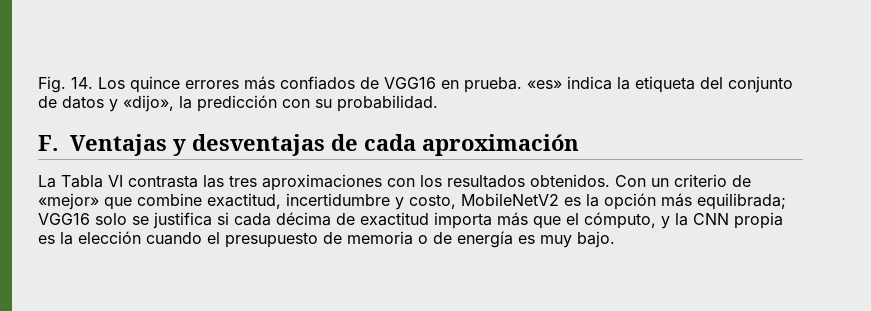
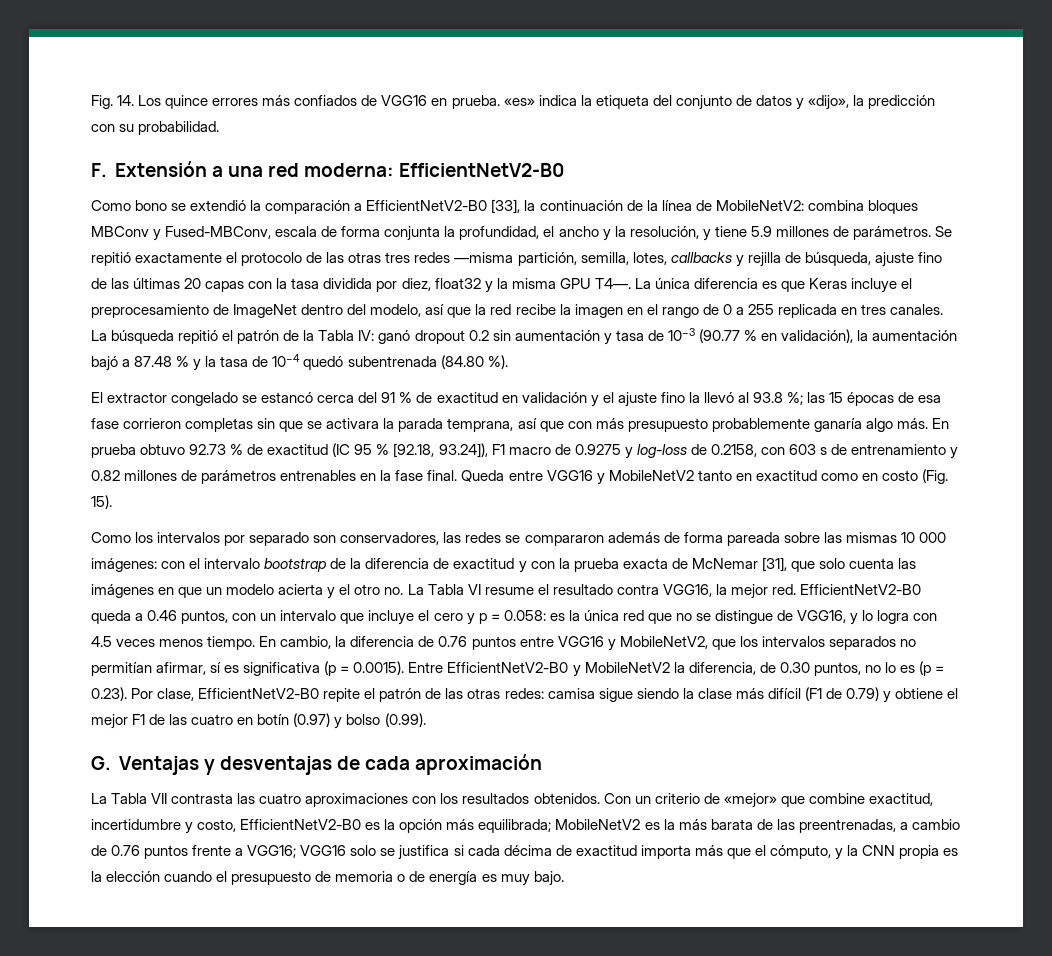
- F. Ventajas y desventajas de cada aproximación
+ F. Extensión a una red moderna: EfficientNetV2-B0
+ Como bono se extendió la comparación a EfficientNetV2-B0 [33], la continuación de la línea de MobileNetV2: combina bloques MBConv y Fused-MBConv, escala de forma conjunta la profundidad, el ancho y la resolución, y tiene 5.9 millones de parámetros. Se repitió exactamente el protocolo de las otras tres redes —misma partición, semilla, lotes, callbacks y rejilla de búsqueda, ajuste fino de las últimas 20 capas con la tasa dividida por diez, float32 y la misma GPU T4—. La única diferencia es que Keras incluye el preprocesamiento de ImageNet dentro del modelo, así que la red recibe la imagen en el rango de 0 a 255 replicada en tres canales. La búsqueda repitió el patrón de la Tabla IV: ganó dropout 0.2 sin aumentación y tasa de 10−3 (90.77 % en validación), la aumentación bajó a 87.48 % y la tasa de 10−4 quedó subentrenada (84.80 %).
+ El extractor congelado se estancó cerca del 91 % de exactitud en validación y el ajuste fino la llevó al 93.8 %; las 15 épocas de esa fase corrieron completas sin que se activara la parada temprana, así que con más presupuesto probablemente ganaría algo más. En prueba obtuvo 92.73 % de exactitud (IC 95 % [92.18, 93.24]), F1 macro de 0.9275 y log-loss de 0.2158, con 603 s de entrenamiento y 0.82 millones de parámetros entrenables en la fase final. Queda entre VGG16 y MobileNetV2 tanto en exactitud como en costo (Fig. 15).
+ Como los intervalos por separado son conservadores, las redes se compararon además de forma pareada sobre las mismas 10 000 imágenes: con el intervalo bootstrap de la diferencia de exactitud y con la prueba exacta de McNemar [31], que solo cuenta las imágenes en que un modelo acierta y el otro no. La Tabla VI resume el resultado contra VGG16, la mejor red. EfficientNetV2-B0 queda a 0.46 puntos, con un intervalo que incluye el cero y p = 0.058: es la única red que no se distingue de VGG16, y lo logra con 4.5 veces menos tiempo. En cambio, la diferencia de 0.76 puntos entre VGG16 y MobileNetV2, que los intervalos separados no permitían afirmar, sí es significativa (p = 0.0015). Entre EfficientNetV2-B0 y MobileNetV2 la diferencia, de 0.30 puntos, no lo es (p = 0.23). Por clase, EfficientNetV2-B0 repite el patrón de las otras redes: camisa sigue siendo la clase más difícil (F1 de 0.79) y obtiene el mejor F1 de las cuatro en botín (0.97) y bolso (0.99).
+ G. Ventajas y desventajas de cada aproximación
- La Tabla VI contrasta las tres aproximaciones con los resultados obtenidos.
+ La Tabla VII contrasta las cuatro aproximaciones con los resultados obtenidos.
- Con un criterio de «mejor» que combine exactitud, incertidumbre y costo, MobileNetV2 es la opción más equilibrada; VGG16 solo se justifica si cada décima de exactitud importa más que el cómputo, y la CNN propia es la elección cuando el presupuesto de memoria o de energía es muy bajo.
+ Con un criterio de «mejor» que combine exactitud, incertidumbre y costo, EfficientNetV2-B0 es la opción más equilibrada; MobileNetV2 es la más barata de las preentrenadas, a cambio de 0.76 puntos frente a VGG16; VGG16 solo se justifica si cada décima de exactitud importa más que el cómputo, y la CNN propia es la elección cuando el presupuesto de memoria o de energía es muy bajo.

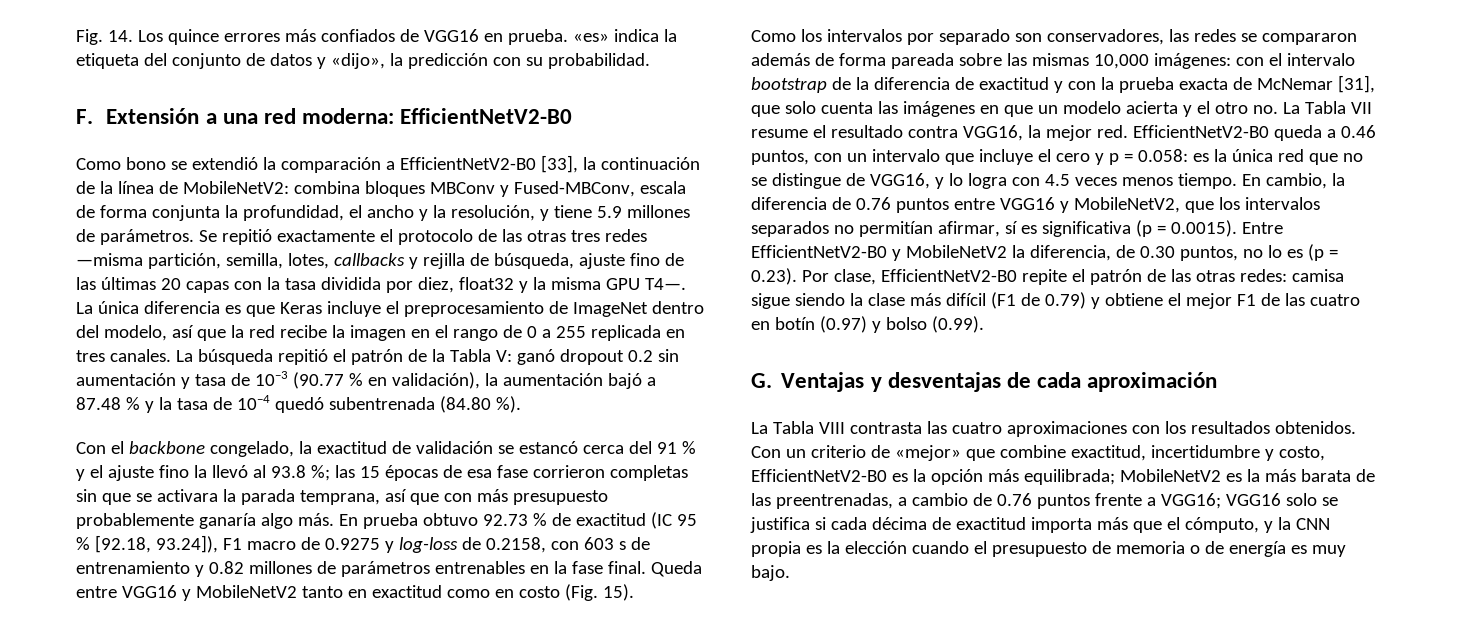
- La búsqueda repitió el patrón de la Tabla IV: ganó dropout 0.2 sin aumentación y tasa de 10−3 (90.77 % en validación), la aumentación bajó a 87.48 % y la tasa de 10−4 quedó subentrenada (84.80 %).
+ La búsqueda repitió el patrón de la Tabla V: ganó dropout 0.2 sin aumentación y tasa de 10−3 (90.77 % en validación), la aumentación bajó a 87.48 % y la tasa de 10−4 quedó subentrenada (84.80 %).
- El extractor congelado se estancó cerca del 91 % de exactitud en validación y el ajuste fino la llevó al 93.8 %; las 15 épocas de esa fase corrieron completas sin que se activara la parada temprana, así que con más presupuesto probablemente ganaría algo más.
+ Con el backbone congelado, la exactitud de validación se estancó cerca del 91 % y el ajuste fino la llevó al 93.8 %; las 15 épocas de esa fase corrieron completas sin que se activara la parada temprana, así que con más presupuesto probablemente ganaría algo más.
- Como los intervalos por separado son conservadores, las redes se compararon además de forma pareada sobre las mismas 10 000 imágenes: con el intervalo bootstrap de la diferencia de exactitud y con la prueba exacta de McNemar [31], que solo cuenta las imágenes en que un modelo acierta y el otro no. La Tabla VI resume el resultado contra VGG16, la mejor red.
+ Como los intervalos por separado son conservadores, las redes se compararon además de forma pareada sobre las mismas 10,000 imágenes: con el intervalo bootstrap de la diferencia de exactitud y con la prueba exacta de McNemar [31], que solo cuenta las imágenes en que un modelo acierta y el otro no. La Tabla VII resume el resultado contra VGG16, la mejor red.
- La Tabla VII contrasta las cuatro aproximaciones con los resultados obtenidos.
+ La Tabla VIII contrasta las cuatro aproximaciones con los resultados obtenidos.

